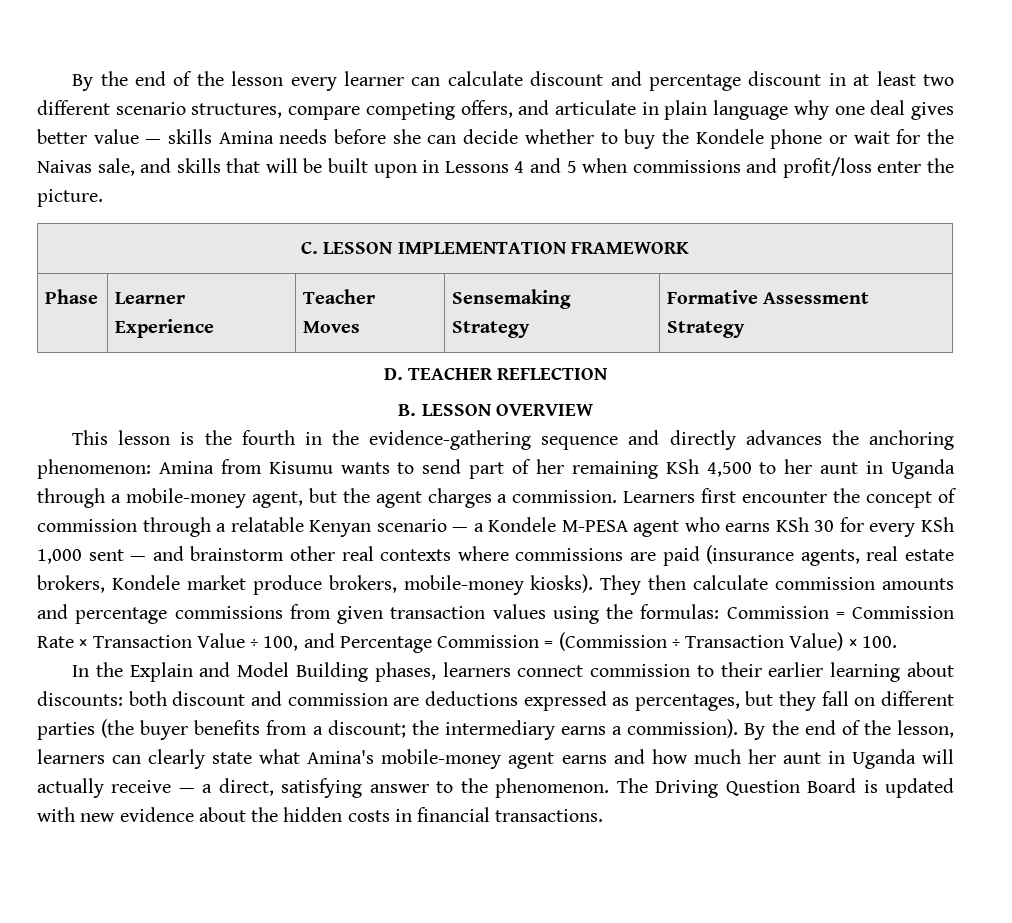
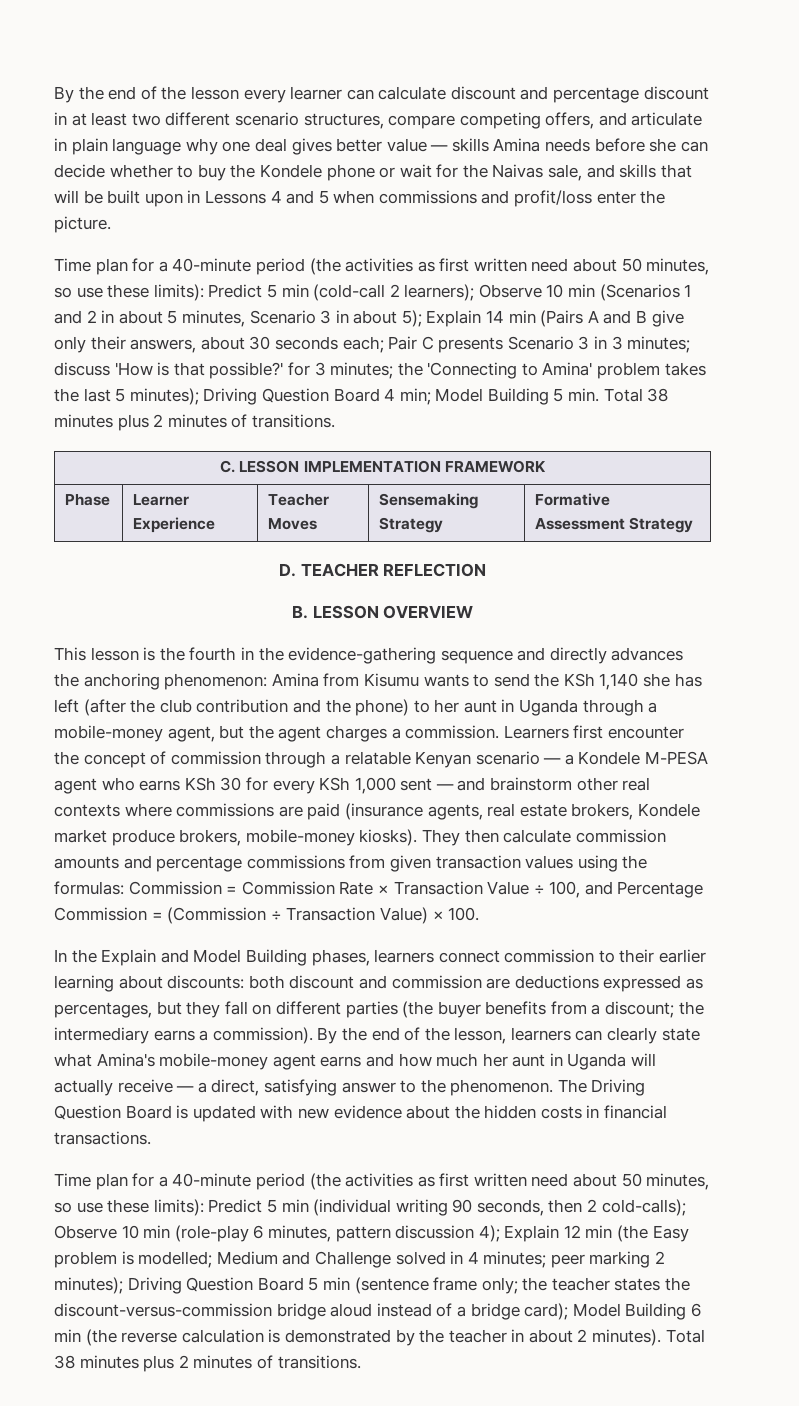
+ Time plan for a 40-minute period (the activities as first written need about 50 minutes, so use these limits): Predict 5 min (cold-call 2 learners); Observe 10 min (Scenarios 1 and 2 in about 5 minutes, Scenario 3 in about 5); Explain 14 min (Pairs A and B give only their answers, about 30 seconds each; Pair C presents Scenario 3 in 3 minutes; discuss 'How is that possible?' for 3 minutes; the 'Connecting to Amina' problem takes the last 5 minutes); Driving Question Board 4 min; Model Building 5 min. Total 38 minutes plus 2 minutes of transitions.
- This lesson is the fourth in the evidence-gathering sequence and directly advances the anchoring phenomenon: Amina from Kisumu wants to send part of her remaining KSh 4,500 to her aunt in Uganda through a mobile-money agent, but the agent charges a commission.
+ This lesson is the fourth in the evidence-gathering sequence and directly advances the anchoring phenomenon: Amina from Kisumu wants to send the KSh 1,140 she has left (after the club contribution and the phone) to her aunt in Uganda through a mobile-money agent, but the agent charges a commission.
+ Time plan for a 40-minute period (the activities as first written need about 50 minutes, so use these limits): Predict 5 min (individual writing 90 seconds, then 2 cold-calls); Observe 10 min (role-play 6 minutes, pattern discussion 4); Explain 12 min (the Easy problem is modelled; Medium and Challenge solved in 4 minutes; peer marking 2 minutes); Driving Question Board 5 min (sentence frame only; the teacher states the discount-versus-commission bridge aloud instead of a bridge card); Model Building 6 min (the reverse calculation is demonstrated by the teacher in about 2 minutes). Total 38 minutes plus 2 minutes of transitions.

